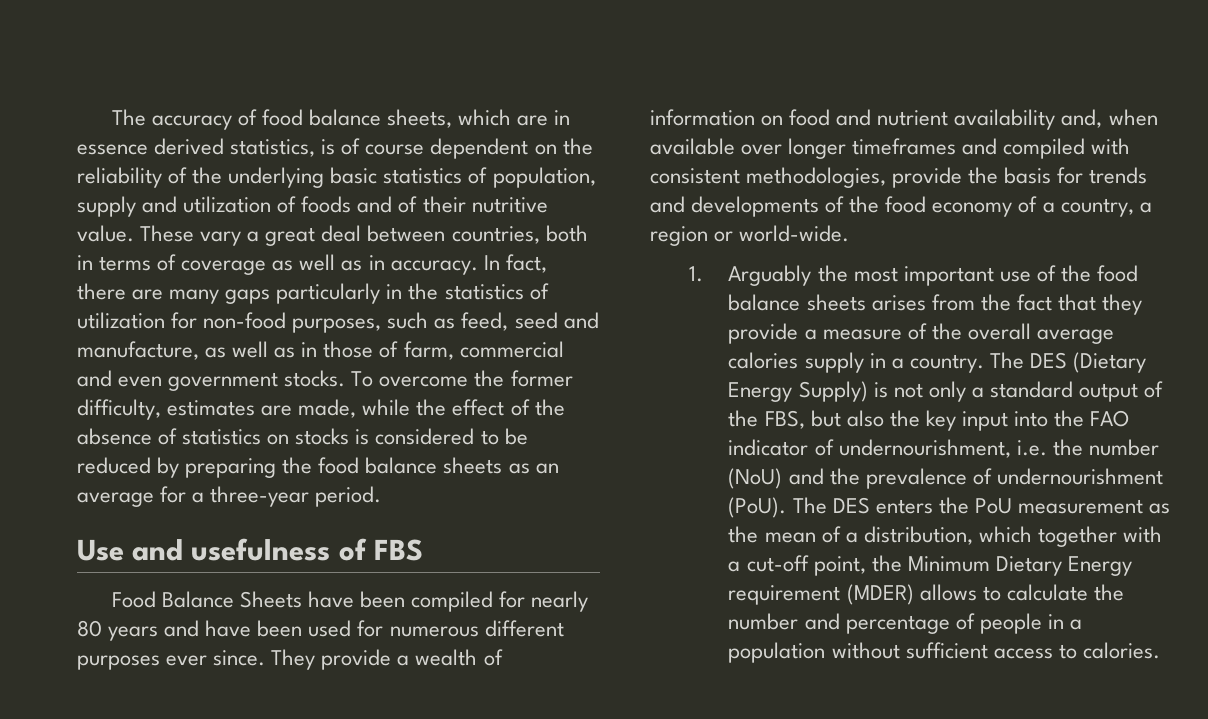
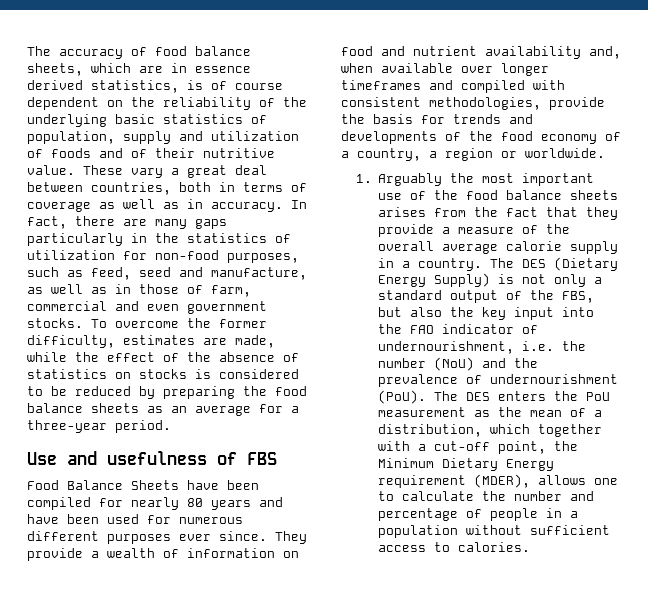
- They provide a wealth of information on food and nutrient availability and, when available over longer timeframes and compiled with consistent methodologies, provide the basis for trends and developments of the food economy of a country, a region or world-wide.
+ They provide a wealth of information on food and nutrient availability and, when available over longer timeframes and compiled with consistent methodologies, provide the basis for trends and developments of the food economy of a country, a region or worldwide.
- 1. Arguably the most important use of the food balance sheets arises from the fact that they provide a measure of the overall average calories supply in a country.
+ 1. Arguably the most important use of the food balance sheets arises from the fact that they provide a measure of the overall average calorie supply in a country.
- The DES enters the PoU measurement as the mean of a distribution, which together with a cut-off point, the Minimum Dietary Energy requirement (MDER) allows to calculate the number and percentage of people in a population without sufficient access to calories.
+ The DES enters the PoU measurement as the mean of a distribution, which together with a cut-off point, the Minimum Dietary Energy requirement (MDER), allows one to calculate the number and percentage of people in a population without sufficient access to calories.

